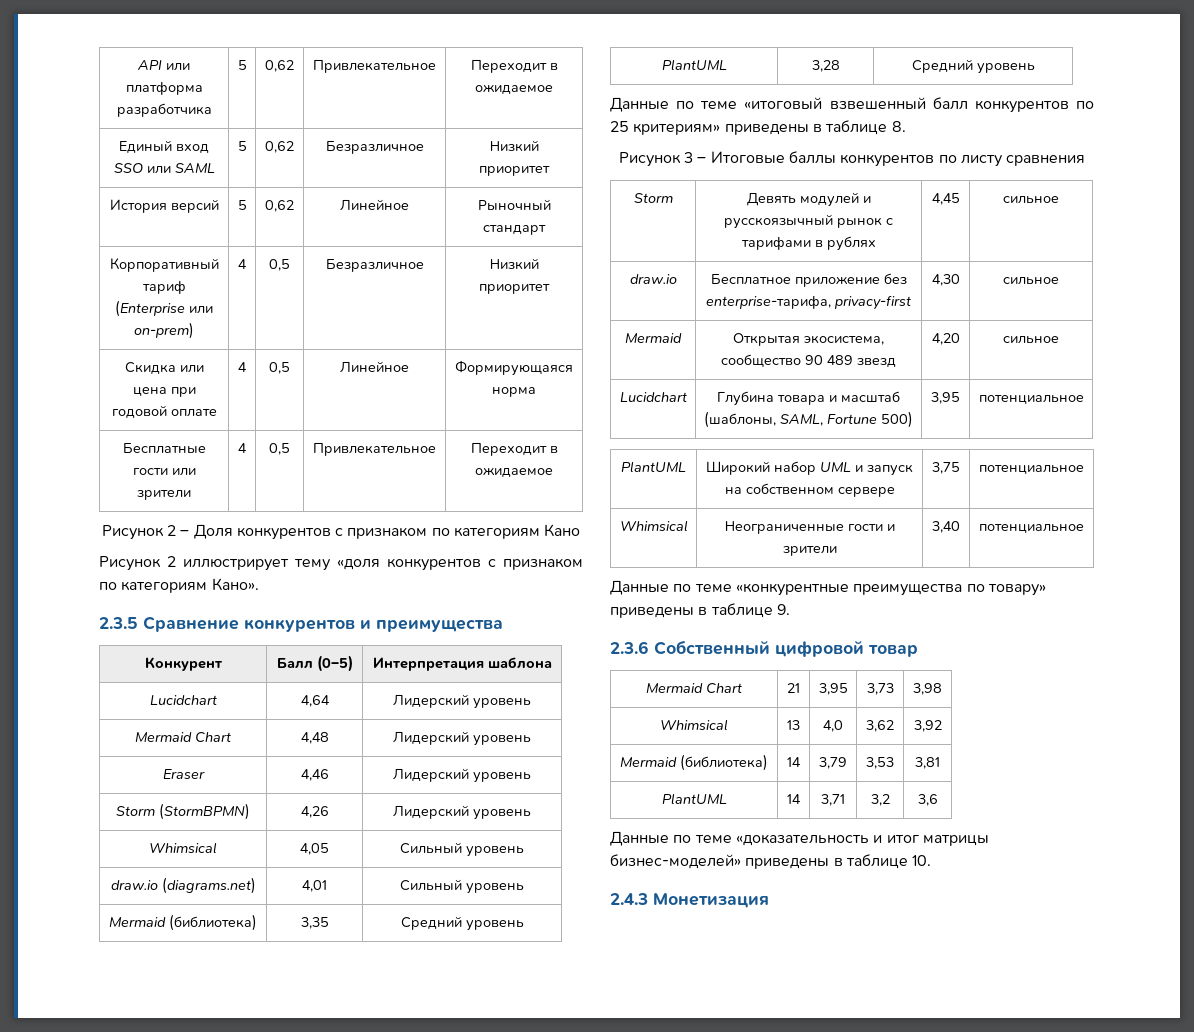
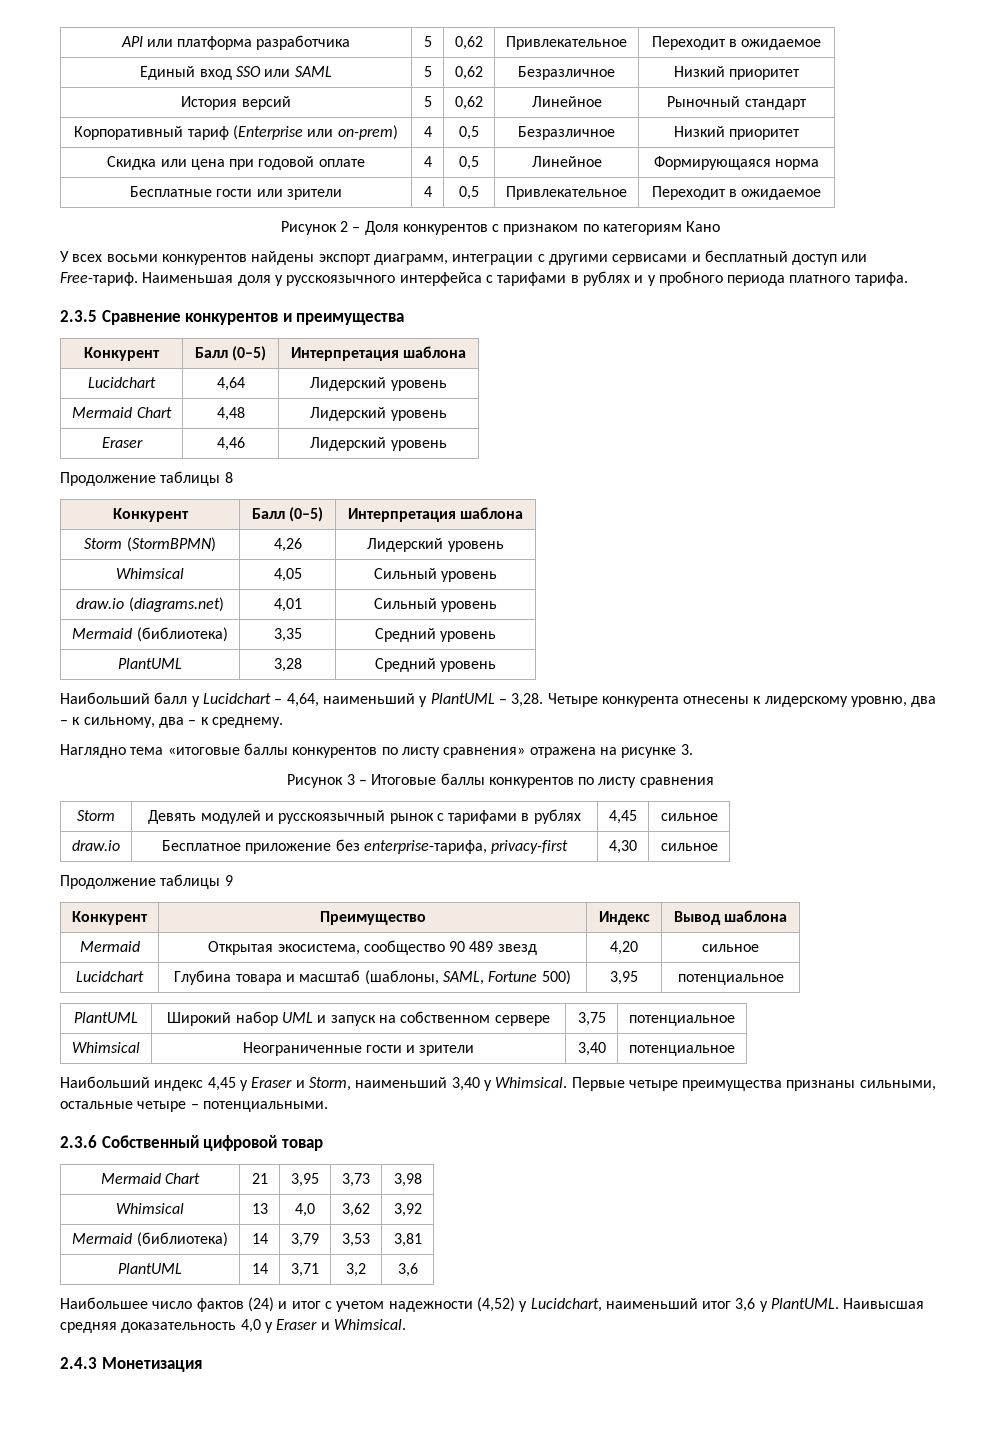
- Рисунок 2 иллюстрирует тему «доля конкурентов с признаком по категориям Кано».
+ У всех восьми конкурентов найдены экспорт диаграмм, интеграции с другими сервисами и бесплатный доступ или Free-тариф. Наименьшая доля у русскоязычного интерфейса с тарифами в рублях и у пробного периода платного тарифа.
+ Продолжение таблицы 8
+ Конкурент | Балл (0–5) | Интерпретация шаблона
- Данные по теме «итоговый взвешенный балл конкурентов по 25 критериям» приведены в таблице 8.
+ Наибольший балл у Lucidchart – 4,64, наименьший у PlantUML – 3,28. Четыре конкурента отнесены к лидерскому уровню, два – к сильному, два – к среднему.
+ Наглядно тема «итоговые баллы конкурентов по листу сравнения» отражена на рисунке 3.
+ Продолжение таблицы 9
+ Конкурент | Преимущество | Индекс | Вывод шаблона
- Данные по теме «конкурентные преимущества по товару» приведены в таблице 9.
+ Наибольший индекс 4,45 у Eraser и Storm, наименьший 3,40 у Whimsical. Первые четыре преимущества признаны сильными, остальные четыре – потенциальными.
- Данные по теме «доказательность и итог матрицы бизнес-моделей» приведены в таблице 10.
+ Наибольшее число фактов (24) и итог с учетом надежности (4,52) у Lucidchart, наименьший итог 3,6 у PlantUML. Наивысшая средняя доказательность 4,0 у Eraser и Whimsical.

